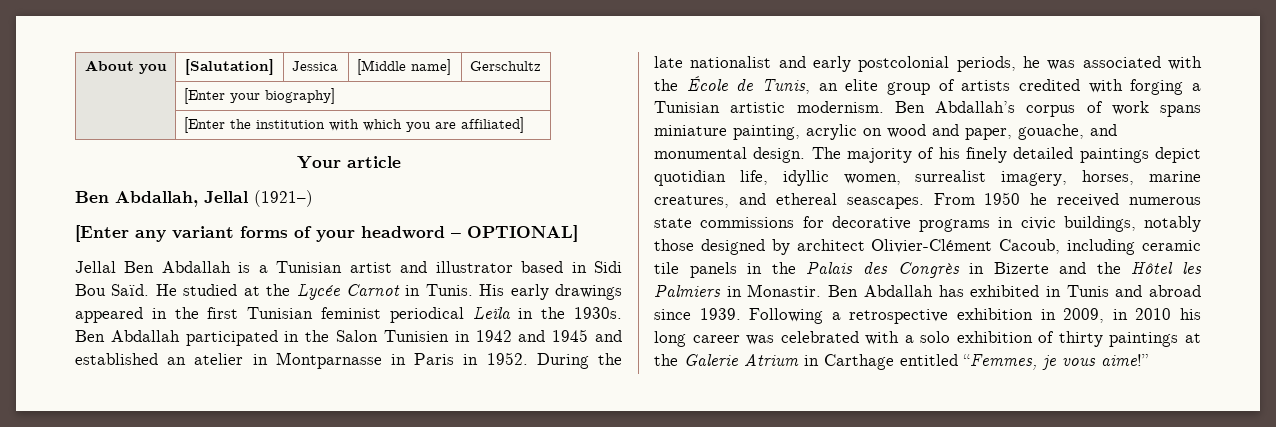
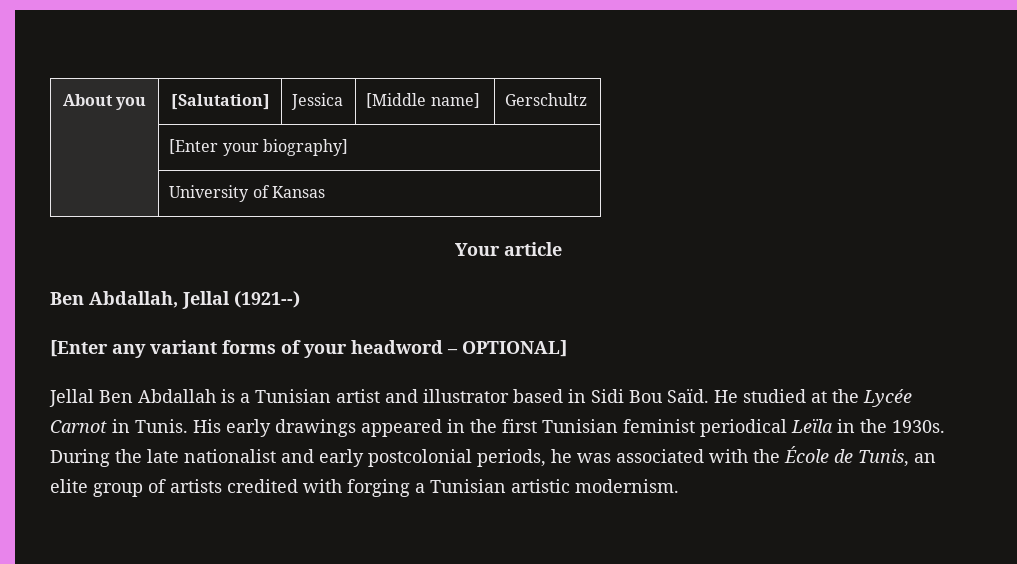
- | [Enter the institution with which you are affiliated]
+ | University of Kansas
- Ben Abdallah, Jellal (1921–)
+ Ben Abdallah, Jellal (1921--)
- Ben Abdallah participated in the Salon Tunisien in 1942 and 1945 and established an atelier in Montparnasse in Paris in 1952.
- Ben Abdallah’s corpus of work spans miniature painting, acrylic on wood and paper, gouache, and monumental design. The majority of his finely detailed paintings depict quotidian life, idyllic women, surrealist imagery, horses, marine creatures, and ethereal seascapes. From 1950 he received numerous state commissions for decorative programs in civic buildings, notably those designed by architect Olivier-Clément Cacoub, including ceramic tile panels in the Palais des Congrès in Bizerte and the Hôtel les Palmiers in Monastir. Ben Abdallah has exhibited in Tunis and abroad since 1939. Following a retrospective exhibition in 2009, in 2010 his long career was celebrated with a solo exhibition of thirty paintings at the Galerie Atrium in Carthage entitled “Femmes, je vous aime!”

